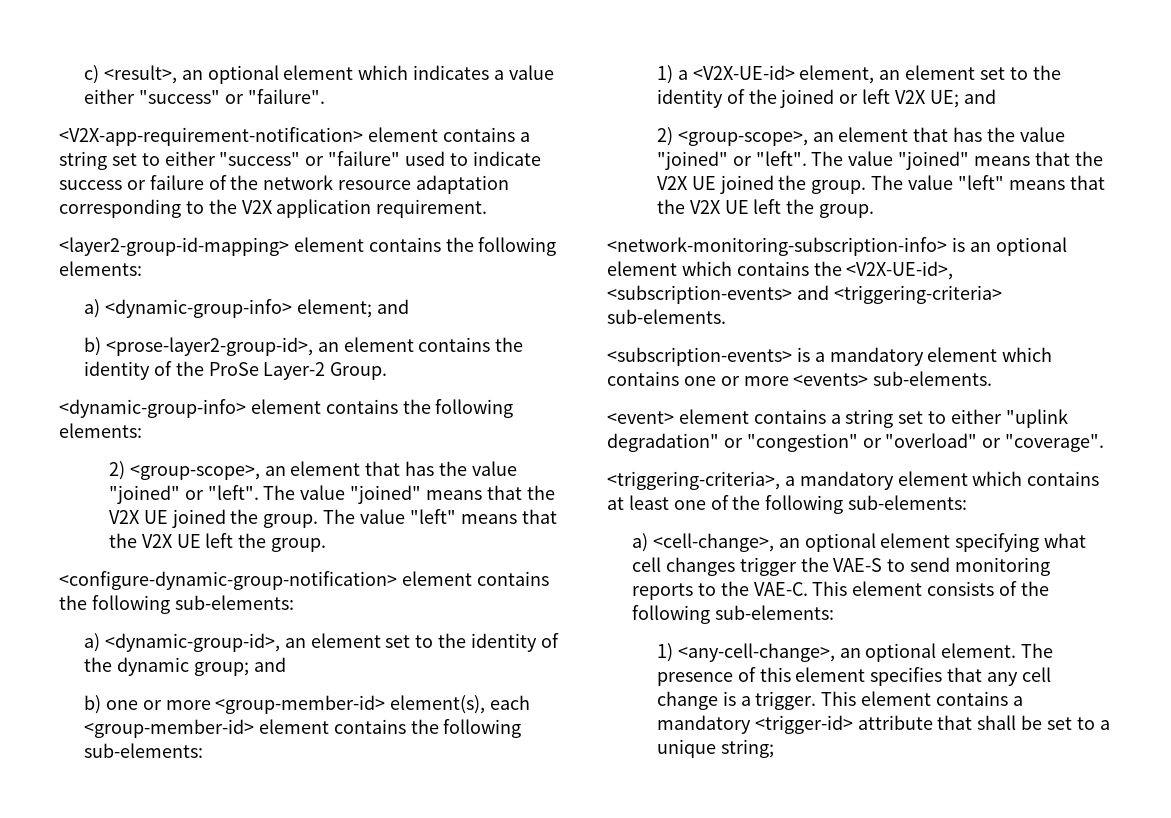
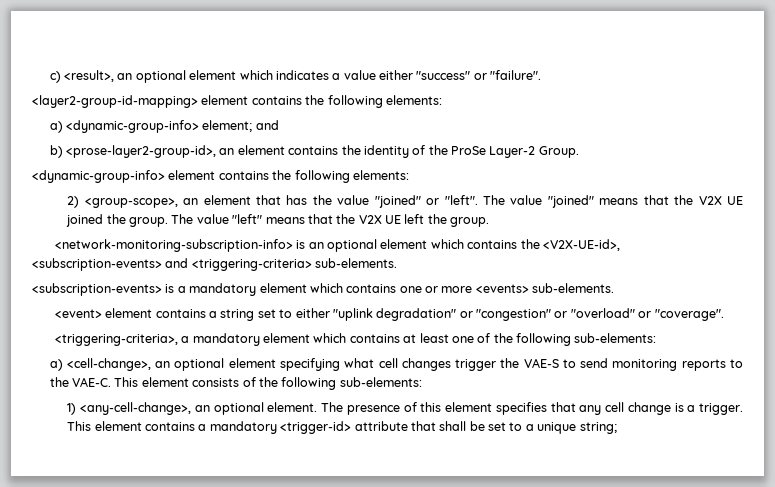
- <V2X-app-requirement-notification> element contains a string set to either "success" or "failure" used to indicate success or failure of the network resource adaptation corresponding to the V2X application requirement.
- <configure-dynamic-group-notification> element contains the following sub-elements:
- a) <dynamic-group-id>, an element set to the identity of the dynamic group; and
- b) one or more <group-member-id> element(s), each <group-member-id> element contains the following sub-elements:
- 1) a <V2X-UE-id> element, an element set to the identity of the joined or left V2X UE; and
- 2) <group-scope>, an element that has the value "joined" or "left". The value "joined" means that the V2X UE joined the group. The value "left" means that the V2X UE left the group.

